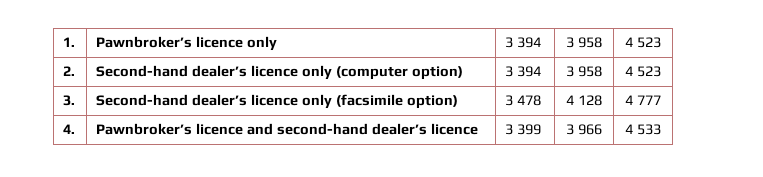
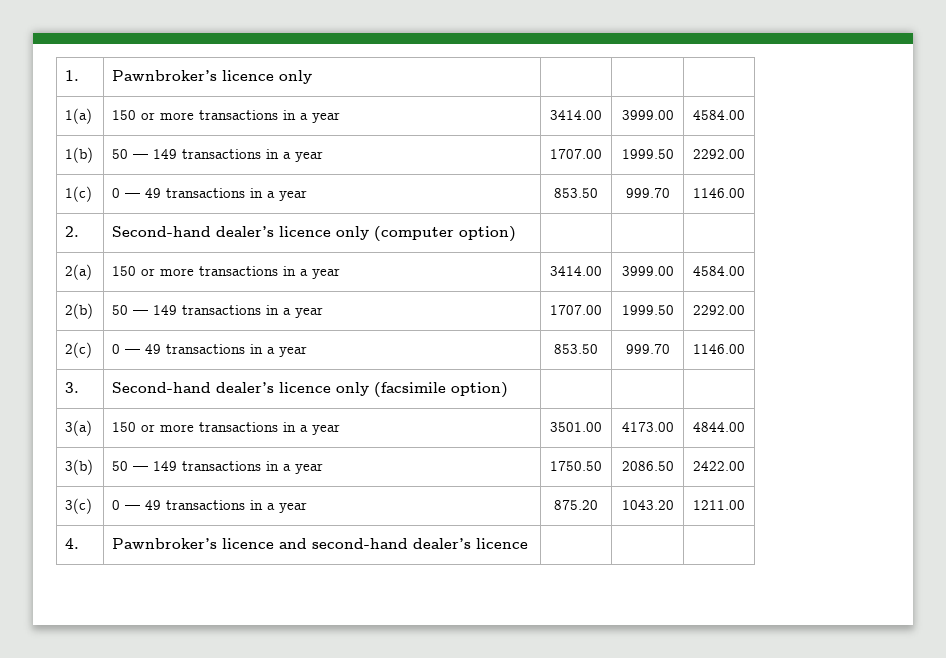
- 1. | Pawnbroker’s licence only | 3 394 | 3 958 | 4 523
+ 1. | Pawnbroker’s licence only | | |
+ 1(a) | 150 or more transactions in a year | 3414.00 | 3999.00 | 4584.00
+ 1(b) | 50 — 149 transactions in a year | 1707.00 | 1999.50 | 2292.00
+ 1(c) | 0 — 49 transactions in a year | 853.50 | 999.70 | 1146.00
- 2. | Second-hand dealer’s licence only (computer option) | 3 394 | 3 958 | 4 523
+ 2. | Second-hand dealer’s licence only (computer option) | | |
+ 2(a) | 150 or more transactions in a year | 3414.00 | 3999.00 | 4584.00
+ 2(b) | 50 — 149 transactions in a year | 1707.00 | 1999.50 | 2292.00
+ 2(c) | 0 — 49 transactions in a year | 853.50 | 999.70 | 1146.00
- 3. | Second-hand dealer’s licence only (facsimile option) | 3 478 | 4 128 | 4 777
+ 3. | Second-hand dealer’s licence only (facsimile option) | | |
+ 3(a) | 150 or more transactions in a year | 3501.00 | 4173.00 | 4844.00
+ 3(b) | 50 — 149 transactions in a year | 1750.50 | 2086.50 | 2422.00
+ 3(c) | 0 — 49 transactions in a year | 875.20 | 1043.20 | 1211.00
- 4. | Pawnbroker’s licence and second-hand dealer’s licence | 3 399 | 3 966 | 4 533
+ 4. | Pawnbroker’s licence and second-hand dealer’s licence | | |

